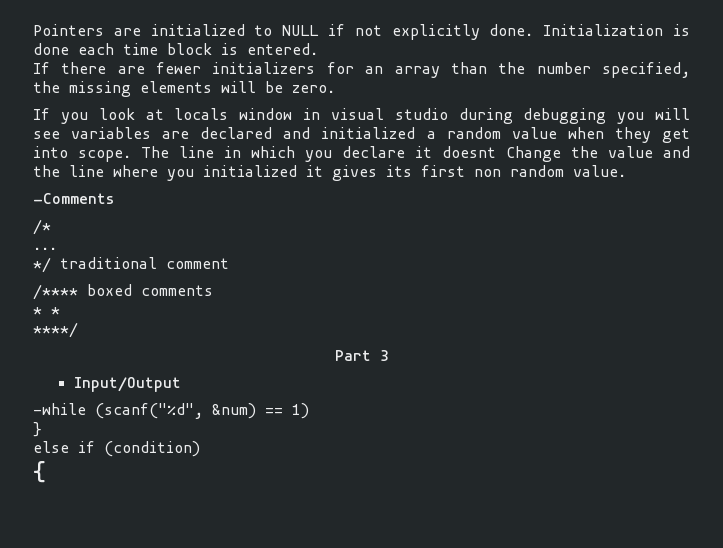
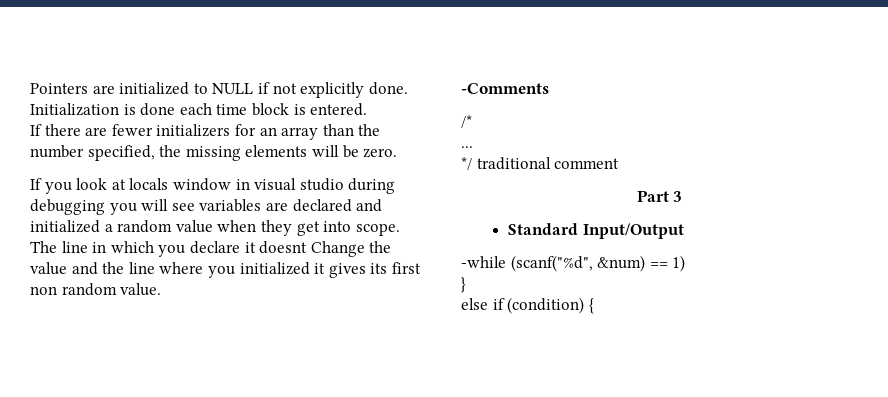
- /**** boxed comments
- * *
- ****/
- Input/Output
+ Standard Input/Output
- else if (condition)
- {
+ else if (condition) {

